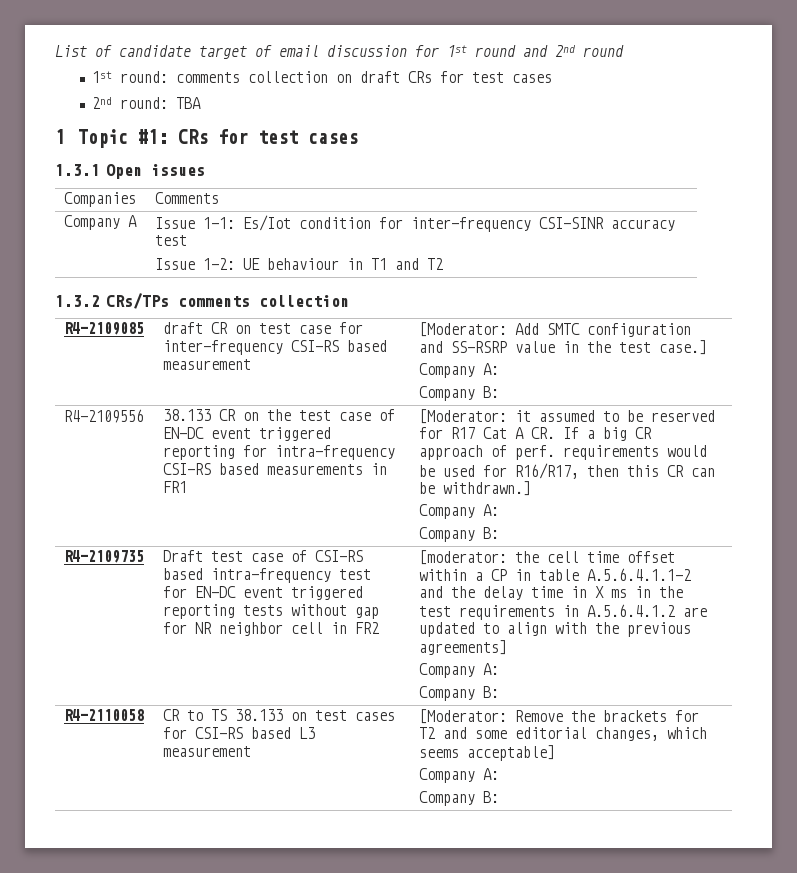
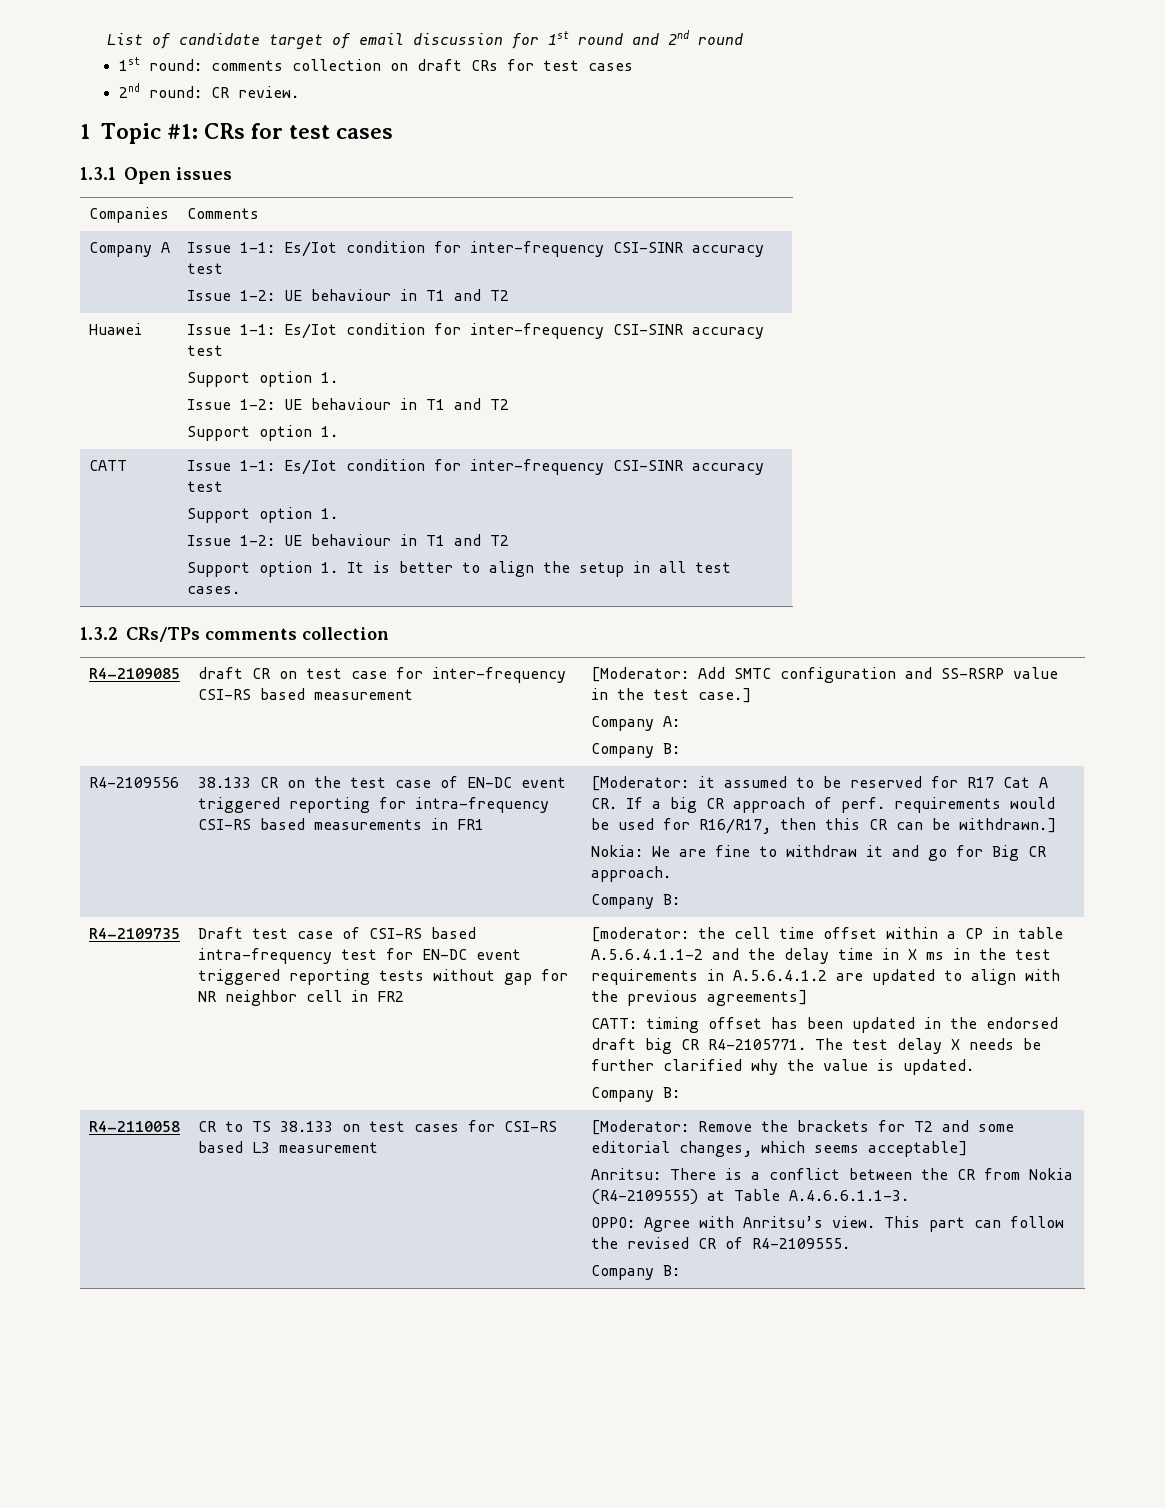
- 2nd round: TBA
+ 2nd round: CR review.
+ Huawei | Issue 1-1: Es/Iot condition for inter-frequency CSI-SINR accuracy test
+ Support option 1.
+ Issue 1-2: UE behaviour in T1 and T2
+ Support option 1.
+ CATT | Issue 1-1: Es/Iot condition for inter-frequency CSI-SINR accuracy test
+ Support option 1.
+ Issue 1-2: UE behaviour in T1 and T2
+ Support option 1. It is better to align the setup in all test cases.
  [Moderator: it assumed to be reserved for R17 Cat A CR. If a big CR approach of perf. requirements would be used for R16/R17, then this CR can be withdrawn.]
- Company A:
+ Nokia: We are fine to withdraw it and go for Big CR approach.
  [moderator: the cell time offset within a CP in table A.5.6.4.1.1-2 and the delay time in X ms in the test requirements in A.5.6.4.1.2 are updated to align with the previous agreements]
- Company A:
+ CATT: timing offset has been updated in the endorsed draft big CR R4-2105771. The test delay X needs be further clarified why the value is updated.
  [Moderator: Remove the brackets for T2 and some editorial changes, which seems acceptable]
- Company A:
+ Anritsu: There is a conflict between the CR from Nokia (R4-2109555) at Table A.4.6.6.1.1-3.
+ OPPO: Agree with Anritsu’s view. This part can follow the revised CR of R4-2109555.

